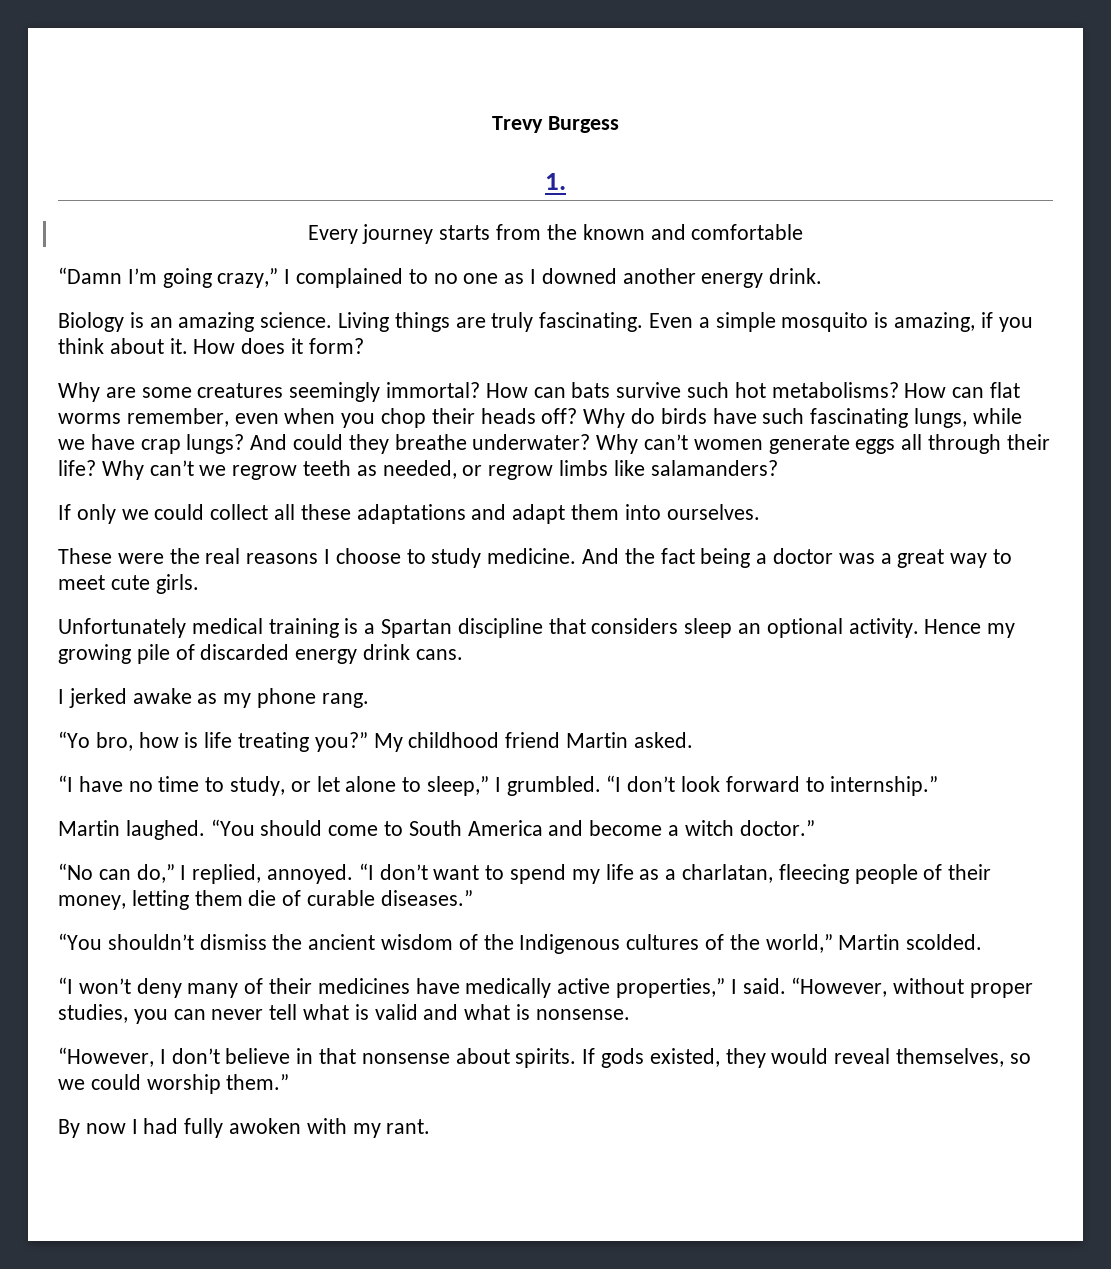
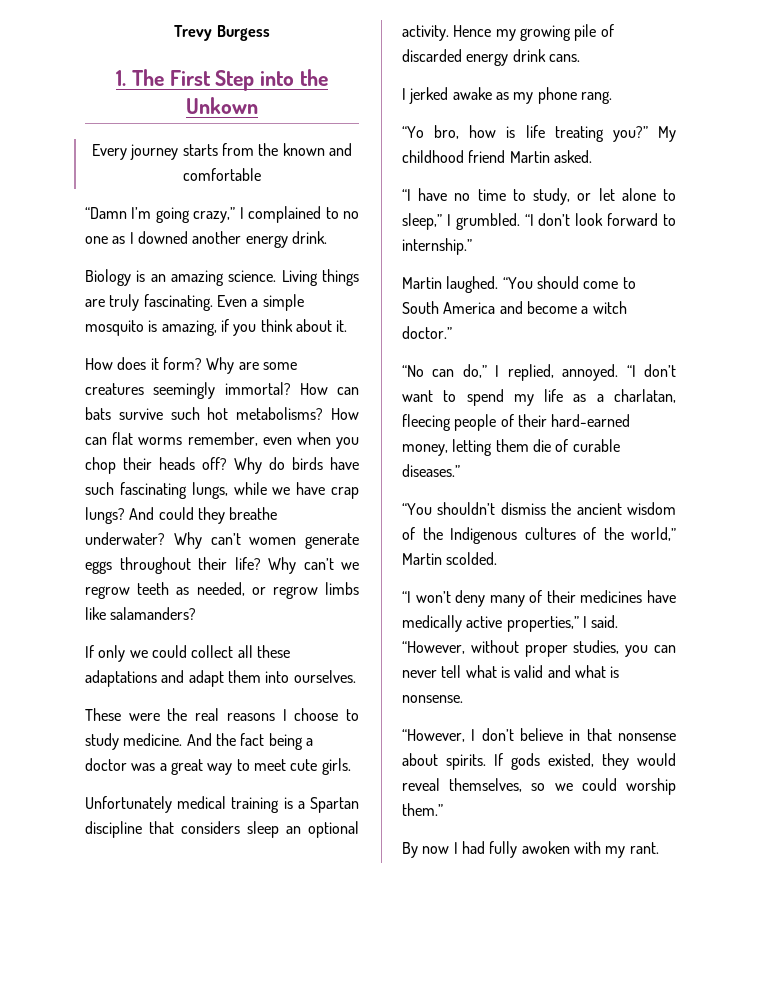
- 1.
+ 1. The First Step into the Unkown
- Even a simple mosquito is amazing, if you think about it. How does it form?
- Why are some creatures seemingly immortal?
+ Even a simple mosquito is amazing, if you think about it.
+ How does it form? Why are some creatures seemingly immortal?
- Why can’t women generate eggs all through their life?
+ Why can’t women generate eggs throughout their life?
- “I don’t want to spend my life as a charlatan, fleecing people of their money, letting them die of curable diseases.”
+ “I don’t want to spend my life as a charlatan, fleecing people of their hard-earned money, letting them die of curable diseases.”

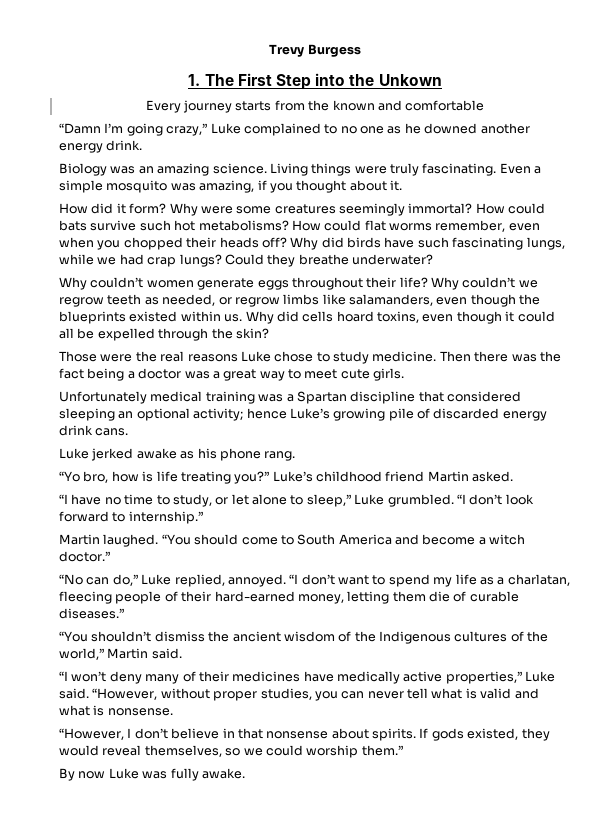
- “Damn I’m going crazy,” I complained to no one as I downed another energy drink.
+ “Damn I’m going crazy,” Luke complained to no one as he downed another energy drink.
- Biology is an amazing science.
+ Biology was an amazing science.
- Living things are truly fascinating.
+ Living things were truly fascinating.
- Even a simple mosquito is amazing, if you think about it.
+ Even a simple mosquito was amazing, if you thought about it.
- How does it form?
+ How did it form?
- Why are some creatures seemingly immortal?
+ Why were some creatures seemingly immortal?
- How can bats survive such hot metabolisms?
+ How could bats survive such hot metabolisms?
- How can flat worms remember, even when you chop their heads off?
+ How could flat worms remember, even when you chopped their heads off?
- Why do birds have such fascinating lungs, while we have crap lungs?
+ Why did birds have such fascinating lungs, while we had crap lungs?
- And could they breathe underwater? Why can’t women generate eggs throughout their life?
+ Could they breathe underwater?
+ Why couldn’t women generate eggs throughout their life?
- Why can’t we regrow teeth as needed, or regrow limbs like salamanders?
- If only we could collect all these adaptations and adapt them into ourselves.
- These were the real reasons I choose to study medicine.
+ Why couldn’t we regrow teeth as needed, or regrow limbs like salamanders, even though the blueprints existed within us. Why did cells hoard toxins, even though it could all be expelled through the skin?
+ Those were the real reasons Luke chose to study medicine.
- And the fact being a doctor was a great way to meet cute girls.
+ Then there was the fact being a doctor was a great way to meet cute girls.
- Unfortunately medical training is a Spartan discipline that considers sleep an optional activity. Hence my growing pile of discarded energy drink cans.
+ Unfortunately medical training was a Spartan discipline that considered sleeping an optional activity; hence Luke’s growing pile of discarded energy drink cans.
- I jerked awake as my phone rang.
+ Luke jerked awake as his phone rang.
- My childhood friend Martin asked.
+ Luke’s childhood friend Martin asked.
- “I have no time to study, or let alone to sleep,” I grumbled.
+ “I have no time to study, or let alone to sleep,” Luke grumbled.
- “No can do,” I replied, annoyed.
+ “No can do,” Luke replied, annoyed.
- “You shouldn’t dismiss the ancient wisdom of the Indigenous cultures of the world,” Martin scolded.
+ “You shouldn’t dismiss the ancient wisdom of the Indigenous cultures of the world,” Martin said.
- “I won’t deny many of their medicines have medically active properties,” I said.
+ “I won’t deny many of their medicines have medically active properties,” Luke said.
- By now I had fully awoken with my rant.
+ By now Luke was fully awake.

